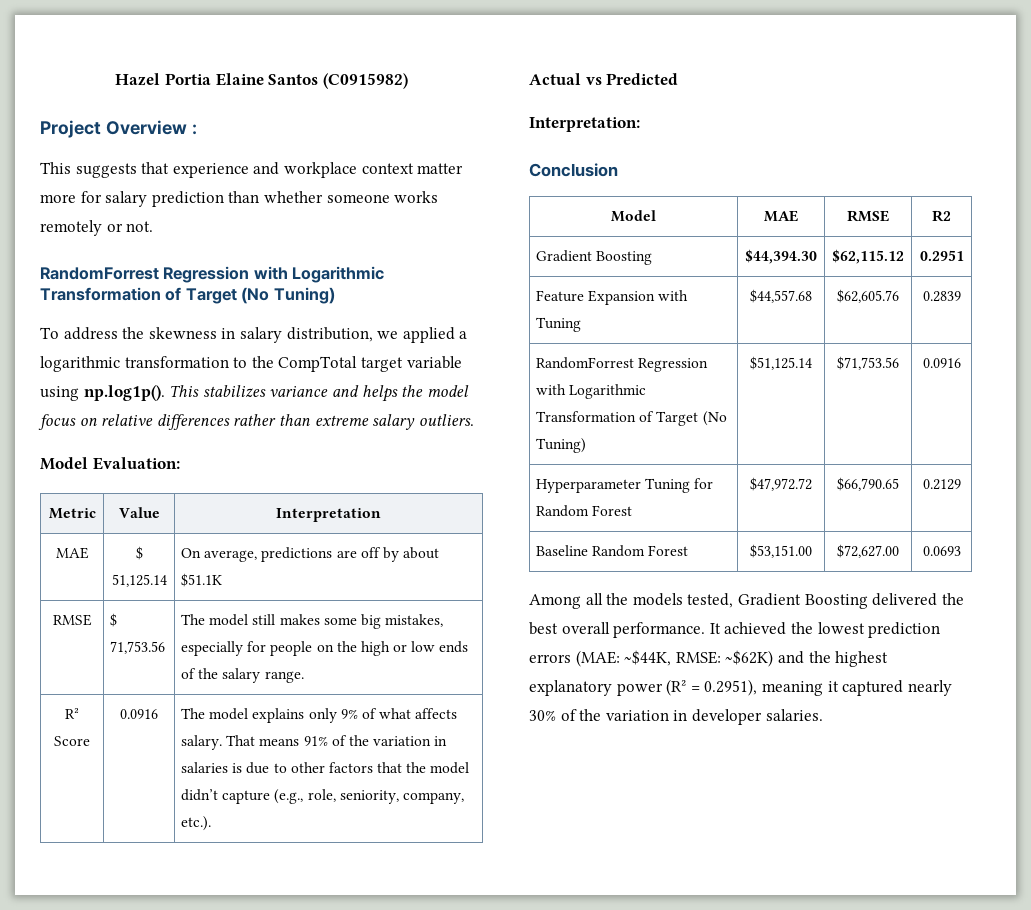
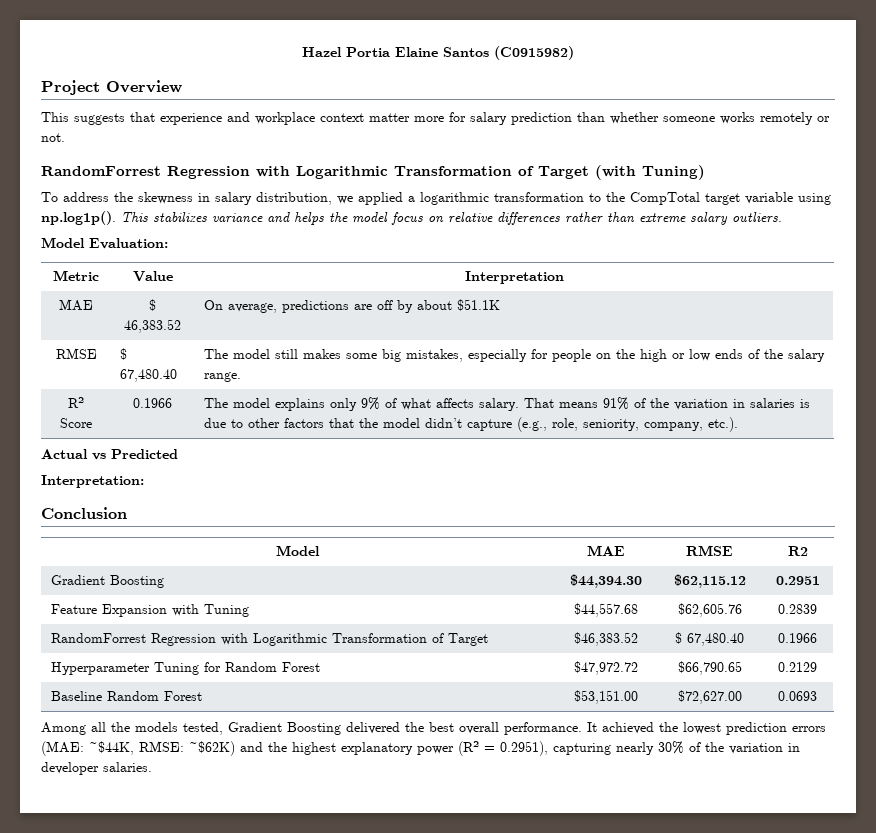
- Project Overview :
+ Project Overview
  This suggests that experience and workplace context matter more for salary prediction than whether someone works remotely or not.
- RandomForrest Regression with Logarithmic Transformation of Target (No Tuning)
+ RandomForrest Regression with Logarithmic Transformation of Target (with Tuning)
- MAE | $ 51,125.14 | On average, predictions are off by about $51.1K
+ MAE | $ 46,383.52 | On average, predictions are off by about $51.1K
- RMSE | $ 71,753.56 | The model still makes some big mistakes, especially for people on the high or low ends of the salary range.
+ RMSE | $ 67,480.40 | The model still makes some big mistakes, especially for people on the high or low ends of the salary range.
- R² Score | 0.0916 | The model explains only 9% of what affects salary. That means 91% of the variation in salaries is due to other factors that the model didn’t capture (e.g., role, seniority, company, etc.).
+ R² Score | 0.1966 | The model explains only 9% of what affects salary. That means 91% of the variation in salaries is due to other factors that the model didn’t capture (e.g., role, seniority, company, etc.).
- RandomForrest Regression with Logarithmic Transformation of Target (No Tuning) | $51,125.14 | $71,753.56 | 0.0916
+ RandomForrest Regression with Logarithmic Transformation of Target | $46,383.52 | $ 67,480.40 | 0.1966
- It achieved the lowest prediction errors (MAE: ~$44K, RMSE: ~$62K) and the highest explanatory power (R² = 0.2951), meaning it captured nearly 30% of the variation in developer salaries.
+ It achieved the lowest prediction errors (MAE: ~$44K, RMSE: ~$62K) and the highest explanatory power (R² = 0.2951), capturing nearly 30% of the variation in developer salaries.

